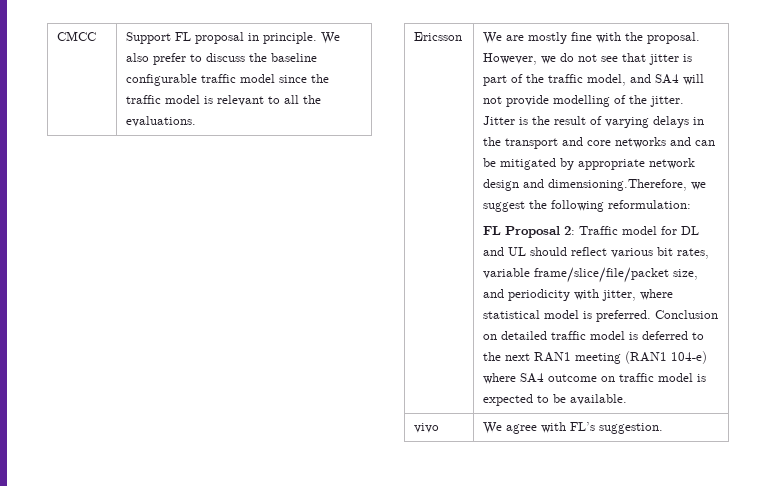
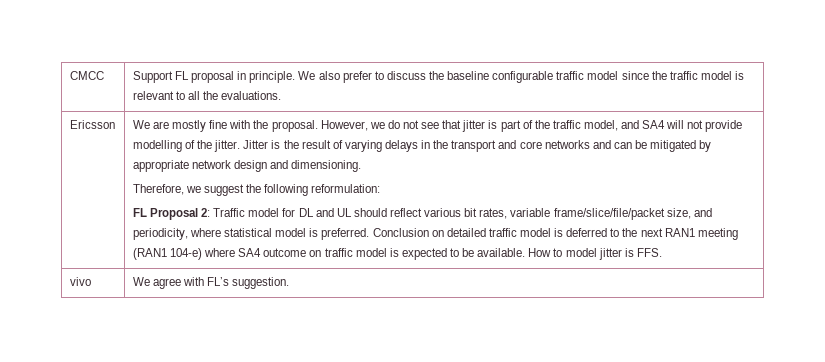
- Jitter is the result of varying delays in the transport and core networks and can be mitigated by appropriate network design and dimensioning.Therefore, we suggest the following reformulation:
+ Jitter is the result of varying delays in the transport and core networks and can be mitigated by appropriate network design and dimensioning.
+ Therefore, we suggest the following reformulation:
- FL Proposal 2: Traffic model for DL and UL should reflect various bit rates, variable frame/slice/file/packet size, and periodicity with jitter, where statistical model is preferred.
+ FL Proposal 2: Traffic model for DL and UL should reflect various bit rates, variable frame/slice/file/packet size, and periodicity, where statistical model is preferred.
+ How to model jitter is FFS.

